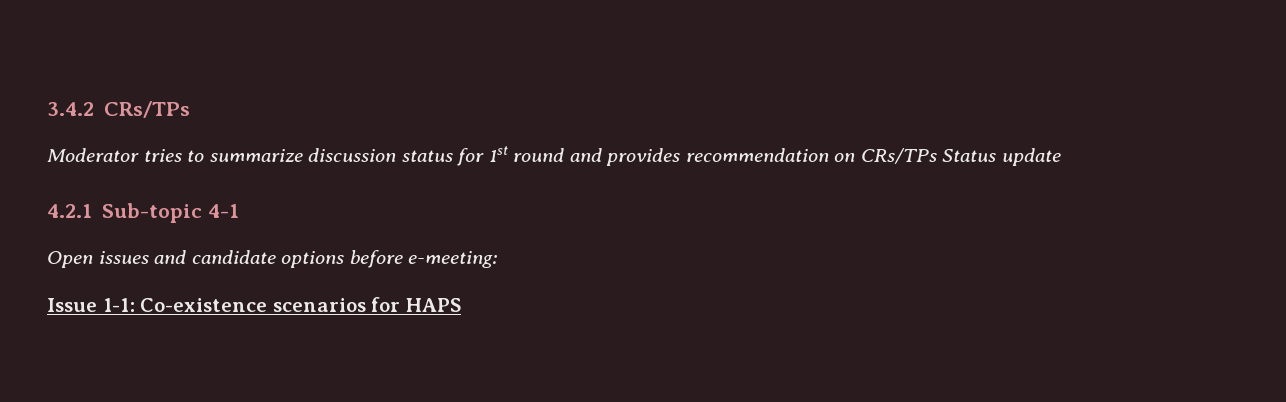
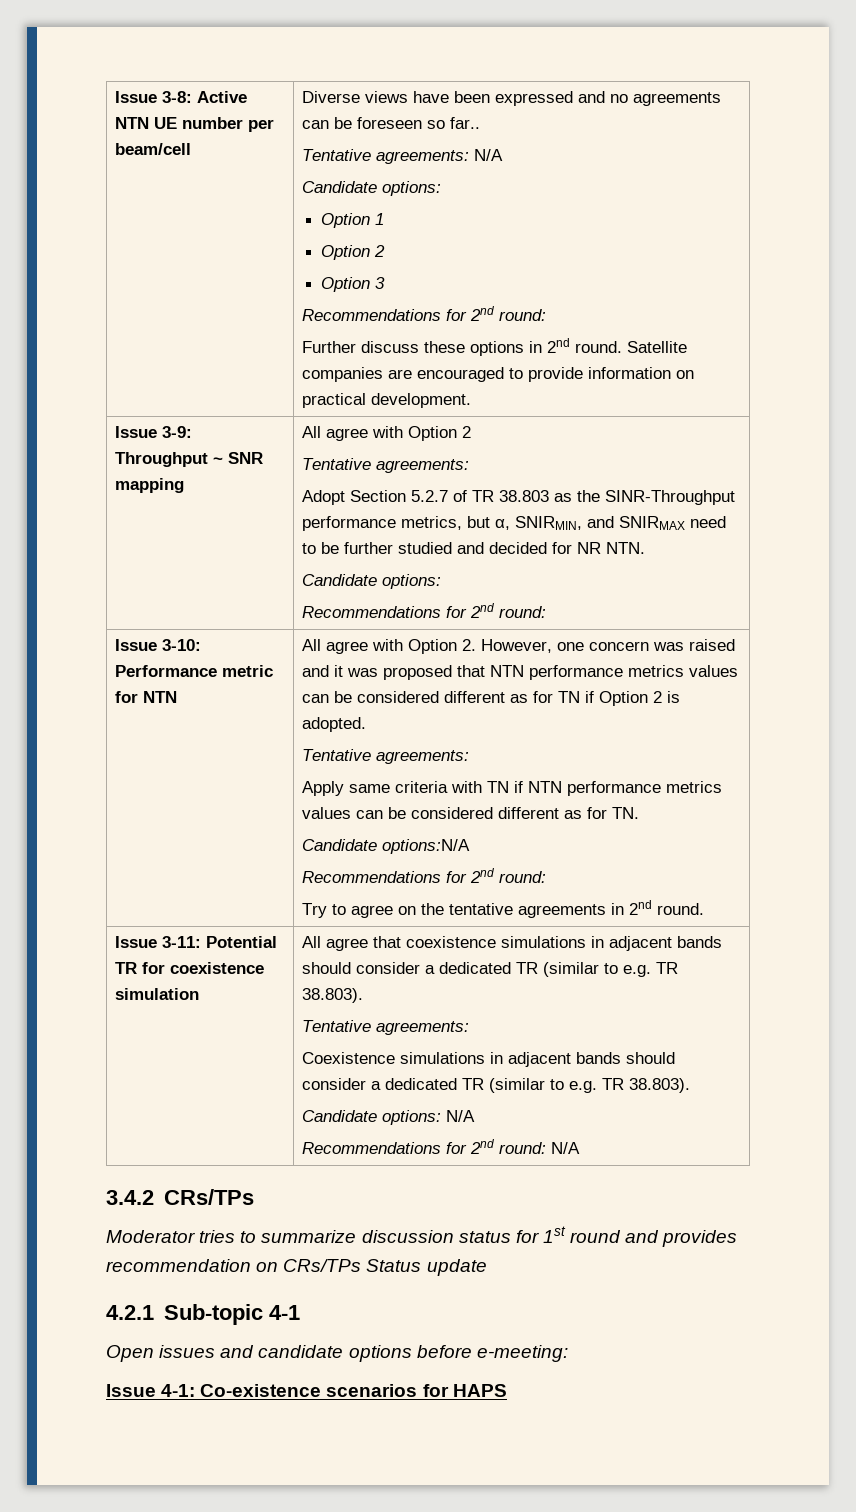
+ Issue 3-8: Active NTN UE number per beam/cell | Diverse views have been expressed and no agreements can be foreseen so far..
+ Tentative agreements: N/A
+ Candidate options:
+ Option 1
+ Option 2
+ Option 3
+ Recommendations for 2nd round:
+ Further discuss these options in 2nd round. Satellite companies are encouraged to provide information on practical development.
+ Issue 3-9: Throughput ~ SNR mapping | All agree with Option 2
+ Tentative agreements:
+ Adopt Section 5.2.7 of TR 38.803 as the SINR-Throughput performance metrics, but α, SNIRMIN, and SNIRMAX need to be further studied and decided for NR NTN.
+ Candidate options:
+ Recommendations for 2nd round:
+ Issue 3-10: Performance metric for NTN | All agree with Option 2. However, one concern was raised and it was proposed that NTN performance metrics values can be considered different as for TN if Option 2 is adopted.
+ Tentative agreements:
+ Apply same criteria with TN if NTN performance metrics values can be considered different as for TN.
+ Candidate options:N/A
+ Recommendations for 2nd round:
+ Try to agree on the tentative agreements in 2nd round.
+ Issue 3-11: Potential TR for coexistence simulation | All agree that coexistence simulations in adjacent bands should consider a dedicated TR (similar to e.g. TR 38.803).
+ Tentative agreements:
+ Coexistence simulations in adjacent bands should consider a dedicated TR (similar to e.g. TR 38.803).
+ Candidate options: N/A
+ Recommendations for 2nd round: N/A
- Issue 1-1: Co-existence scenarios for HAPS
+ Issue 4-1: Co-existence scenarios for HAPS

